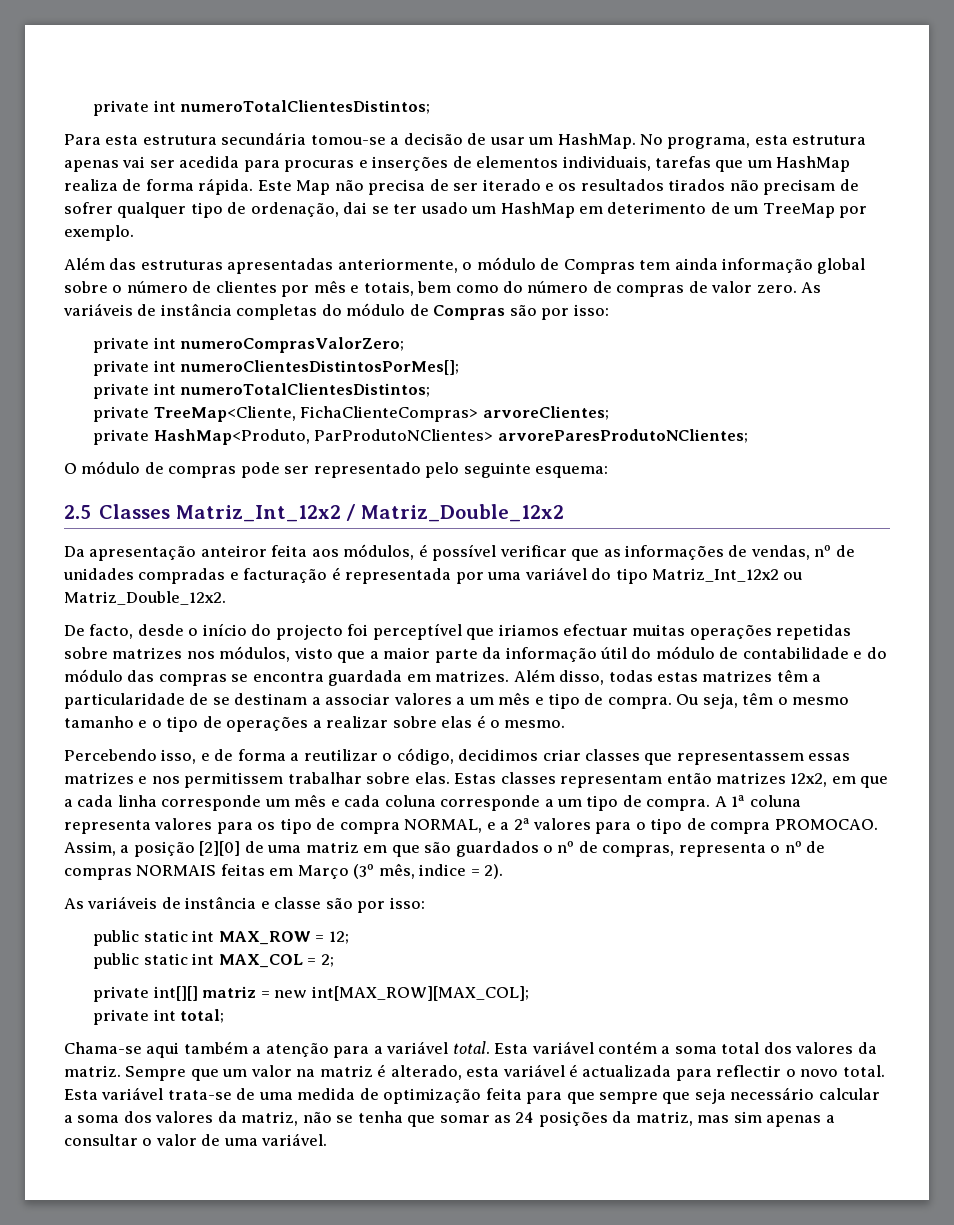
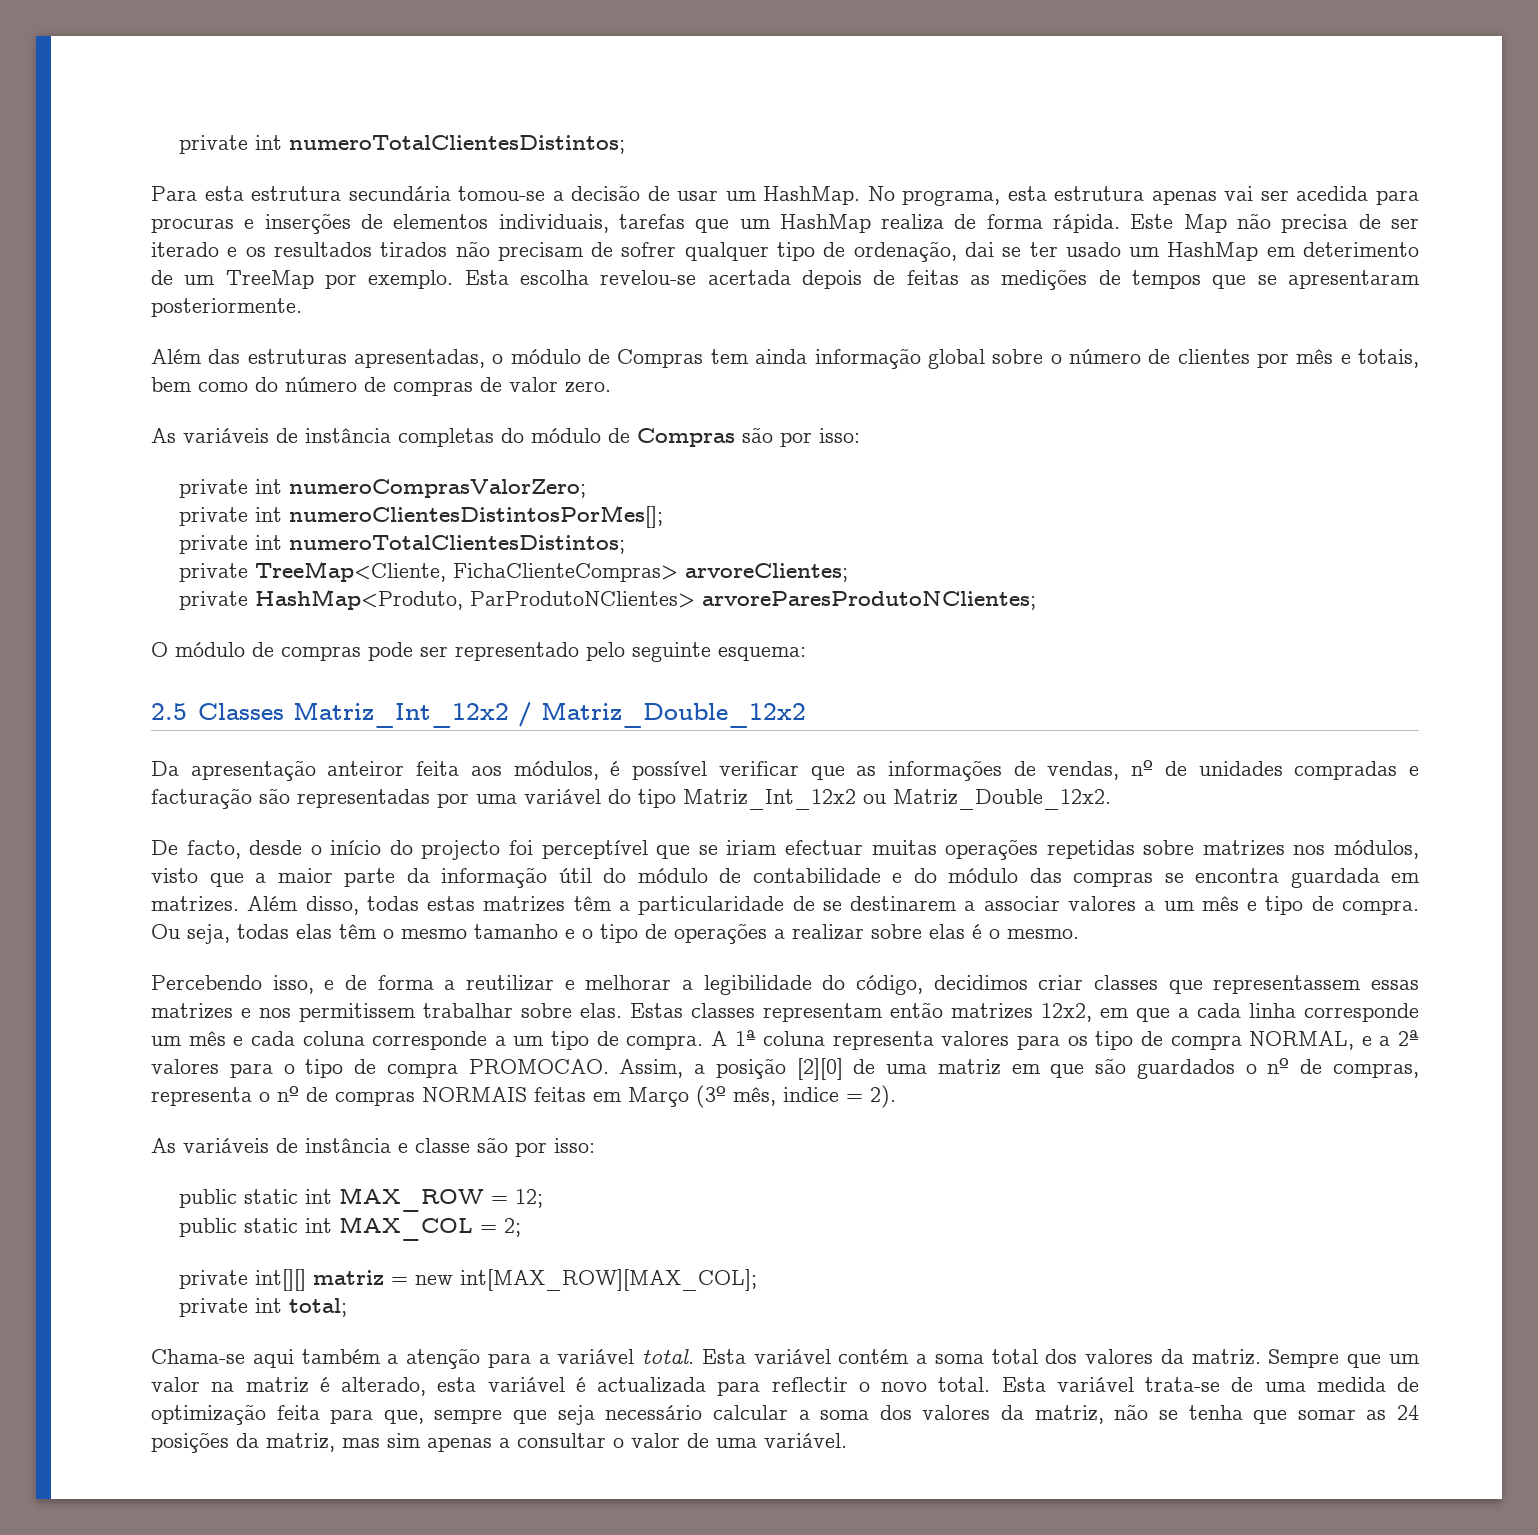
+ Esta escolha revelou-se acertada depois de feitas as medições de tempos que se apresentaram posteriormente.
- Além das estruturas apresentadas anteriormente, o módulo de Compras tem ainda informação global sobre o número de clientes por mês e totais, bem como do número de compras de valor zero. As variáveis de instância completas do módulo de Compras são por isso:
+ Além das estruturas apresentadas, o módulo de Compras tem ainda informação global sobre o número de clientes por mês e totais, bem como do número de compras de valor zero.
+ As variáveis de instância completas do módulo de Compras são por isso:
- Da apresentação anteiror feita aos módulos, é possível verificar que as informações de vendas, nº de unidades compradas e facturação é representada por uma variável do tipo Matriz_Int_12x2 ou Matriz_Double_12x2.
+ Da apresentação anteiror feita aos módulos, é possível verificar que as informações de vendas, nº de unidades compradas e facturação são representadas por uma variável do tipo Matriz_Int_12x2 ou Matriz_Double_12x2.
- De facto, desde o início do projecto foi perceptível que iriamos efectuar muitas operações repetidas sobre matrizes nos módulos, visto que a maior parte da informação útil do módulo de contabilidade e do módulo das compras se encontra guardada em matrizes.
+ De facto, desde o início do projecto foi perceptível que se iriam efectuar muitas operações repetidas sobre matrizes nos módulos, visto que a maior parte da informação útil do módulo de contabilidade e do módulo das compras se encontra guardada em matrizes.
- Além disso, todas estas matrizes têm a particularidade de se destinam a associar valores a um mês e tipo de compra.
+ Além disso, todas estas matrizes têm a particularidade de se destinarem a associar valores a um mês e tipo de compra.
- Ou seja, têm o mesmo tamanho e o tipo de operações a realizar sobre elas é o mesmo.
+ Ou seja, todas elas têm o mesmo tamanho e o tipo de operações a realizar sobre elas é o mesmo.
- Percebendo isso, e de forma a reutilizar o código, decidimos criar classes que representassem essas matrizes e nos permitissem trabalhar sobre elas.
+ Percebendo isso, e de forma a reutilizar e melhorar a legibilidade do código, decidimos criar classes que representassem essas matrizes e nos permitissem trabalhar sobre elas.
- Esta variável trata-se de uma medida de optimização feita para que sempre que seja necessário calcular a soma dos valores da matriz, não se tenha que somar as 24 posições da matriz, mas sim apenas a consultar o valor de uma variável.
+ Esta variável trata-se de uma medida de optimização feita para que, sempre que seja necessário calcular a soma dos valores da matriz, não se tenha que somar as 24 posições da matriz, mas sim apenas a consultar o valor de uma variável.

